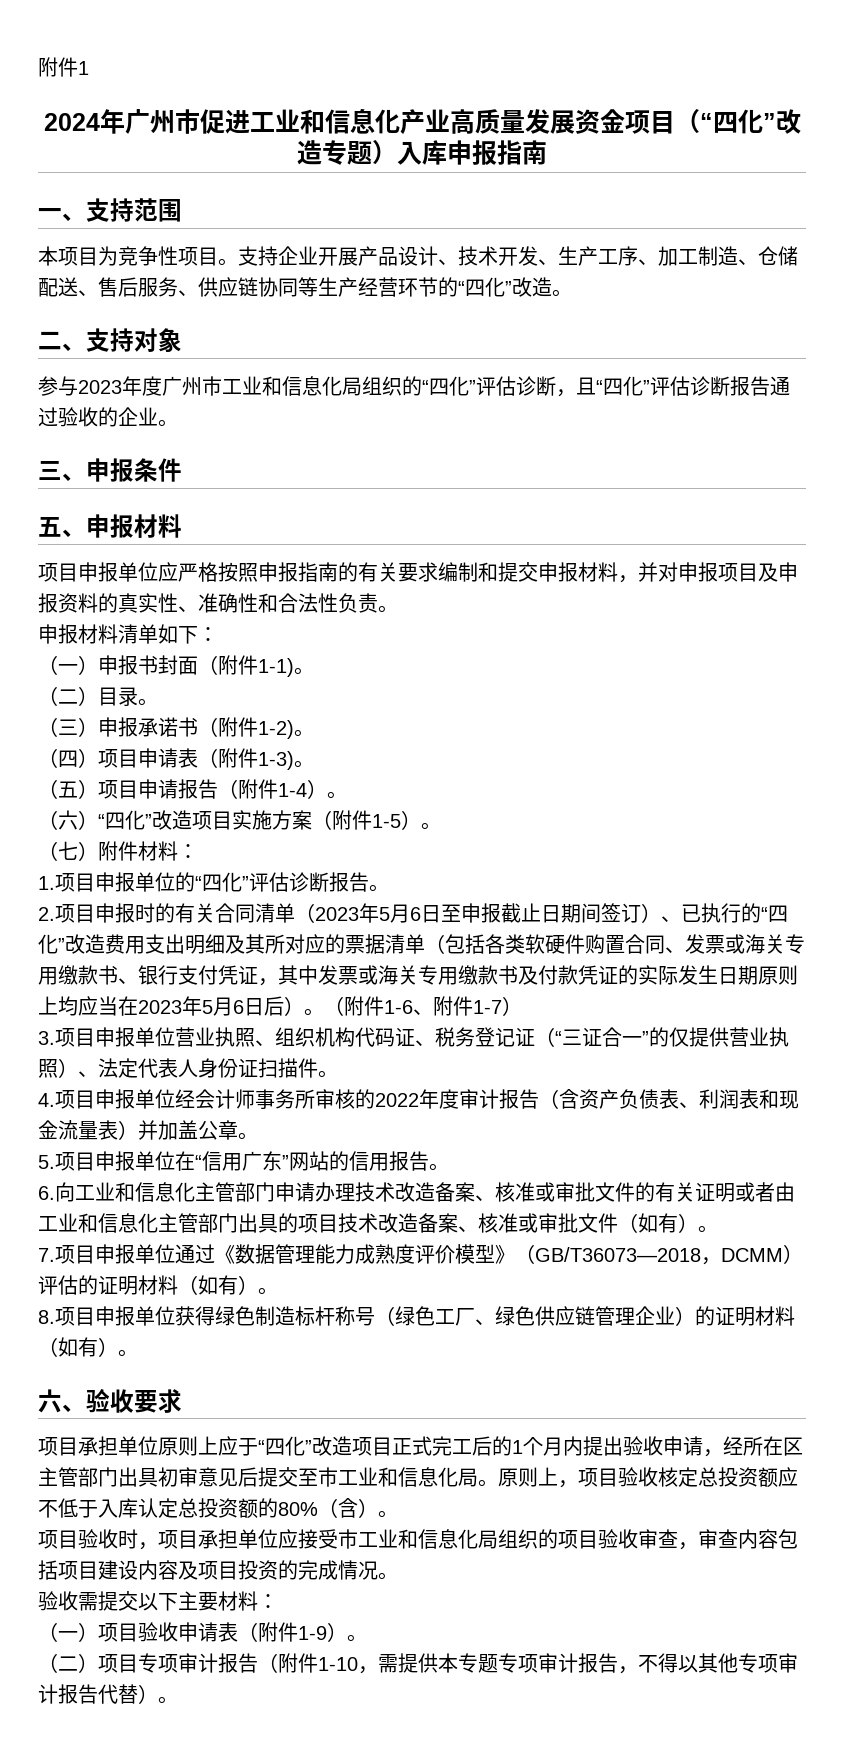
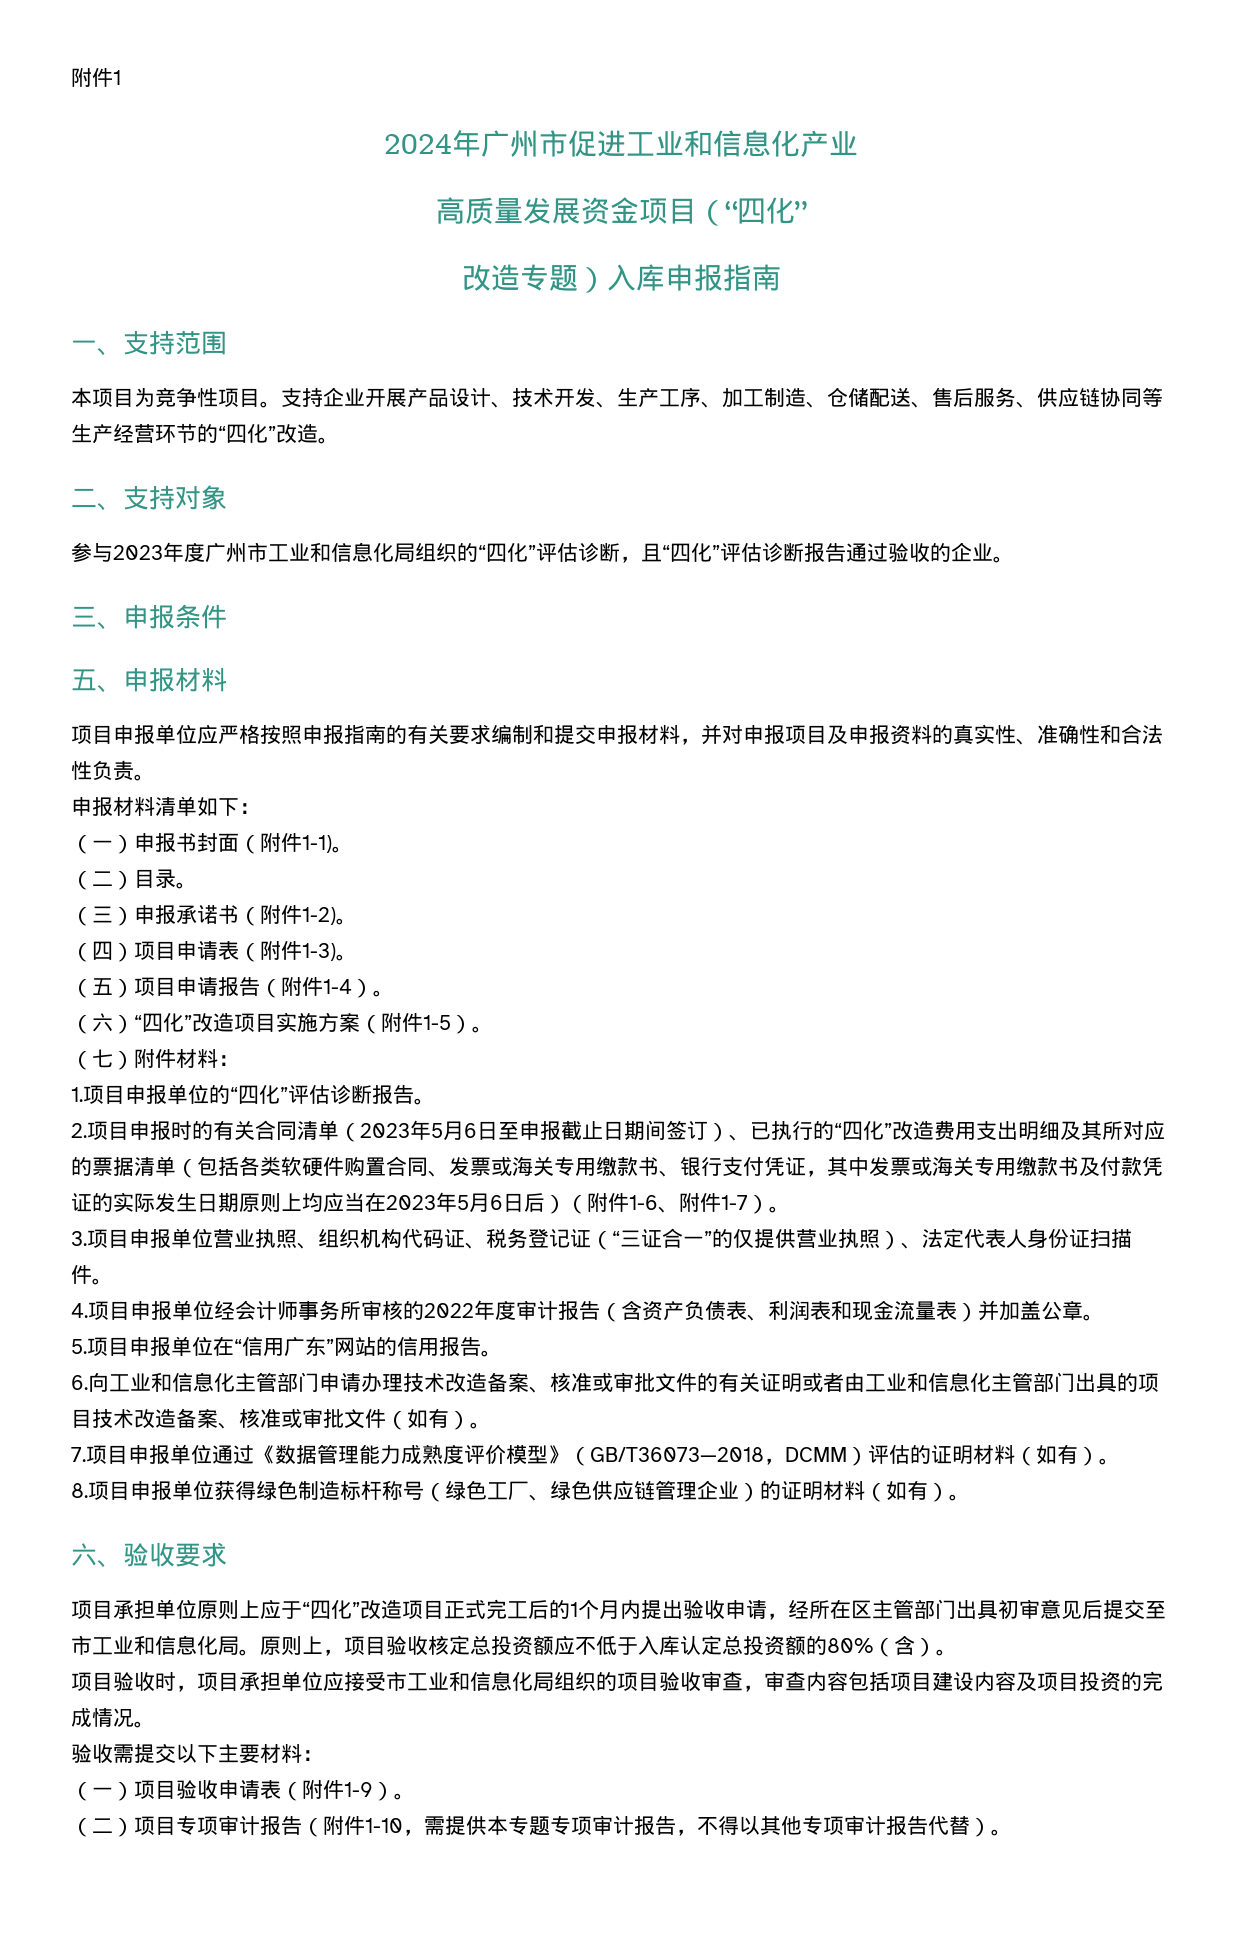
- 2024年广州市促进工业和信息化产业高质量发展资金项目（“四化”改造专题）入库申报指南
+ 2024年广州市促进工业和信息化产业
+ 高质量发展资金项目（“四化”
+ 改造专题）入库申报指南
- 2.项目申报时的有关合同清单（2023年5月6日至申报截止日期间签订）、已执行的“四化”改造费用支出明细及其所对应的票据清单（包括各类软硬件购置合同、发票或海关专用缴款书、银行支付凭证，其中发票或海关专用缴款书及付款凭证的实际发生日期原则上均应当在2023年5月6日后）。（附件1-6、附件1-7）
+ 2.项目申报时的有关合同清单（2023年5月6日至申报截止日期间签订）、已执行的“四化”改造费用支出明细及其所对应的票据清单（包括各类软硬件购置合同、发票或海关专用缴款书、银行支付凭证，其中发票或海关专用缴款书及付款凭证的实际发生日期原则上均应当在2023年5月6日后）（附件1-6、附件1-7）。

